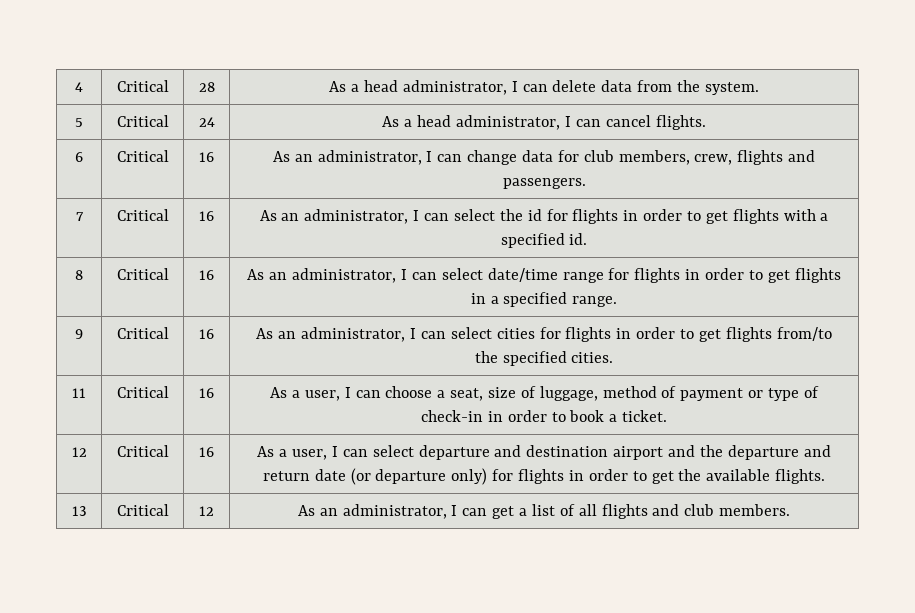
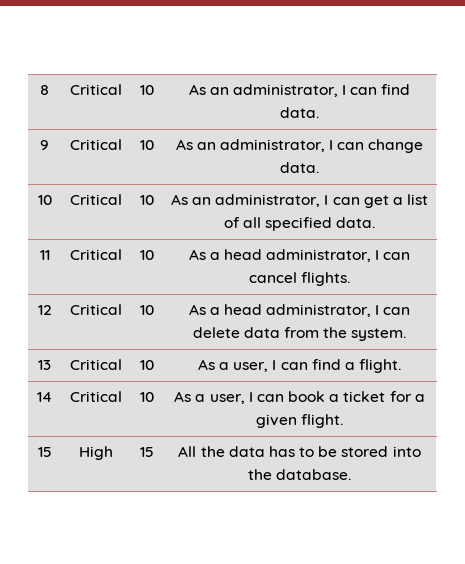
- 4 | Critical | 28 | As a head administrator, I can delete data from the system.
+ 8 | Critical | 10 | As an administrator, I can find data.
+ 9 | Critical | 10 | As an administrator, I can change data.
+ 10 | Critical | 10 | As an administrator, I can get a list of all specified data.
+ 11 | Critical | 10 | As a head administrator, I can cancel flights.
+ 12 | Critical | 10 | As a head administrator, I can delete data from the system.
- 5 | Critical | 24 | As a head administrator, I can cancel flights.
- 6 | Critical | 16 | As an administrator, I can change data for club members, crew, flights and passengers.
- 7 | Critical | 16 | As an administrator, I can select the id for flights in order to get flights with a specified id.
- 8 | Critical | 16 | As an administrator, I can select date/time range for flights in order to get flights in a specified range.
- 9 | Critical | 16 | As an administrator, I can select cities for flights in order to get flights from/to the specified cities.
- 11 | Critical | 16 | As a user, I can choose a seat, size of luggage, method of payment or type of check-in in order to book a ticket.
- 12 | Critical | 16 | As a user, I can select departure and destination airport and the departure and return date (or departure only) for flights in order to get the available flights.
- 13 | Critical | 12 | As an administrator, I can get a list of all flights and club members.
+ 13 | Critical | 10 | As a user, I can find a flight.
+ 14 | Critical | 10 | As a user, I can book a ticket for a given flight.
+ 15 | High | 15 | All the data has to be stored into the database.

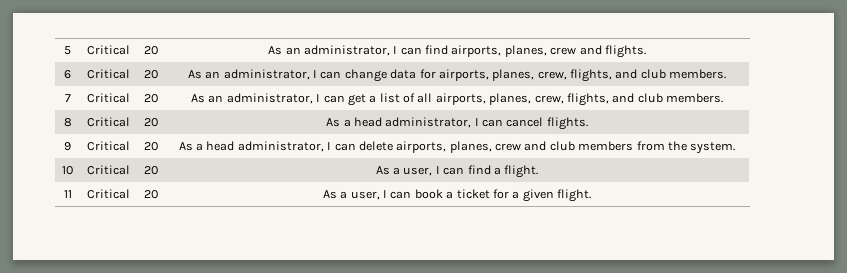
- 8 | Critical | 10 | As an administrator, I can find data.
- 9 | Critical | 10 | As an administrator, I can change data.
- 10 | Critical | 10 | As an administrator, I can get a list of all specified data.
- 11 | Critical | 10 | As a head administrator, I can cancel flights.
+ 5 | Critical | 20 | As an administrator, I can find airports, planes, crew and flights.
+ 6 | Critical | 20 | As an administrator, I can change data for airports, planes, crew, flights, and club members.
+ 7 | Critical | 20 | As an administrator, I can get a list of all airports, planes, crew, flights, and club members.
+ 8 | Critical | 20 | As a head administrator, I can cancel flights.
- 12 | Critical | 10 | As a head administrator, I can delete data from the system.
+ 9 | Critical | 20 | As a head administrator, I can delete airports, planes, crew and club members from the system.
- 13 | Critical | 10 | As a user, I can find a flight.
+ 10 | Critical | 20 | As a user, I can find a flight.
- 14 | Critical | 10 | As a user, I can book a ticket for a given flight.
+ 11 | Critical | 20 | As a user, I can book a ticket for a given flight.
- 15 | High | 15 | All the data has to be stored into the database.

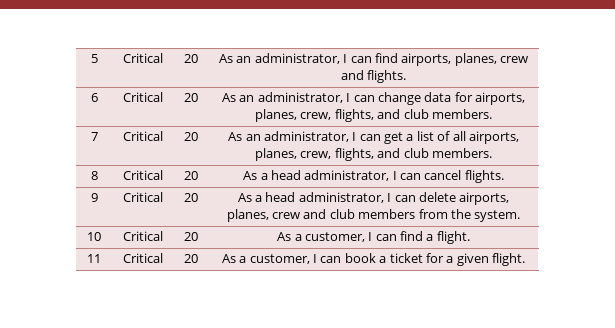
- 10 | Critical | 20 | As a user, I can find a flight.
+ 10 | Critical | 20 | As a customer, I can find a flight.
- 11 | Critical | 20 | As a user, I can book a ticket for a given flight.
+ 11 | Critical | 20 | As a customer, I can book a ticket for a given flight.

